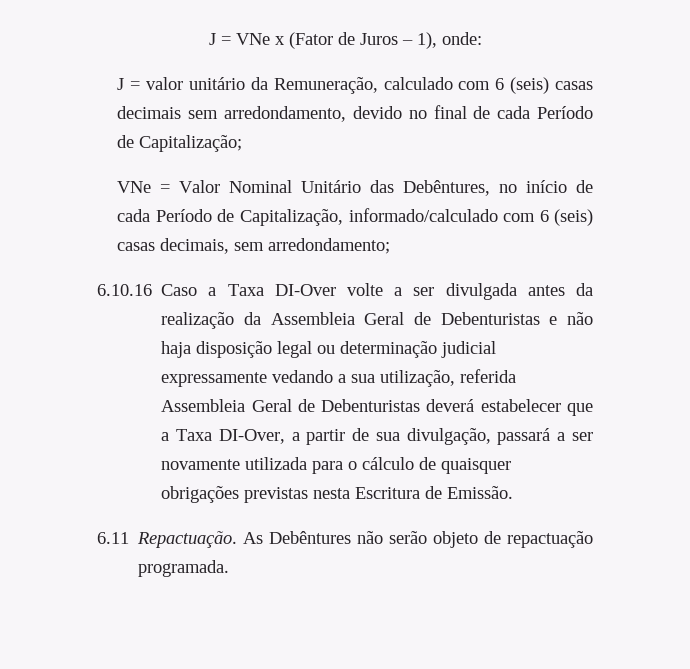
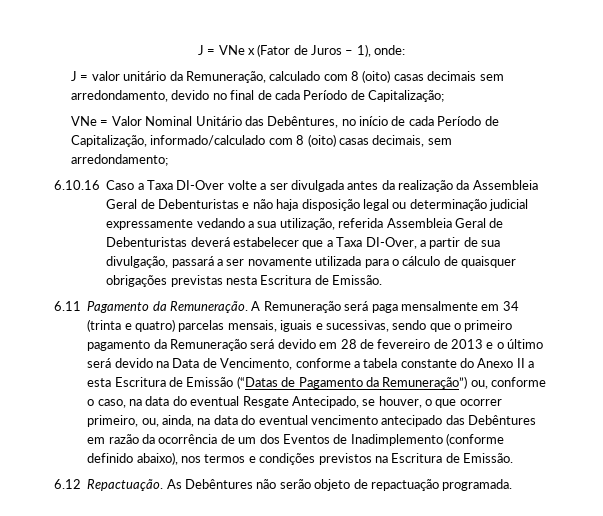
- J = valor unitário da Remuneração, calculado com 6 (seis) casas decimais sem arredondamento, devido no final de cada Período de Capitalização;
+ J = valor unitário da Remuneração, calculado com 8 (oito) casas decimais sem arredondamento, devido no final de cada Período de Capitalização;
- VNe = Valor Nominal Unitário das Debêntures, no início de cada Período de Capitalização, informado/calculado com 6 (seis) casas decimais, sem arredondamento;
+ VNe = Valor Nominal Unitário das Debêntures, no início de cada Período de Capitalização, informado/calculado com 8 (oito) casas decimais, sem arredondamento;
- 6.11 Repactuação.
+ 6.11 Pagamento da Remuneração. A Remuneração será paga mensalmente em 34 (trinta e quatro) parcelas mensais, iguais e sucessivas, sendo que o primeiro pagamento da Remuneração será devido em 28 de fevereiro de 2013 e o último será devido na Data de Vencimento, conforme a tabela constante do Anexo II a esta Escritura de Emissão (“Datas de Pagamento da Remuneração”) ou, conforme o caso, na data do eventual Resgate Antecipado, se houver, o que ocorrer primeiro, ou, ainda, na data do eventual vencimento antecipado das Debêntures em razão da ocorrência de um dos Eventos de Inadimplemento (conforme definido abaixo), nos termos e condições previstos na Escritura de Emissão.
+ 6.12 Repactuação.

